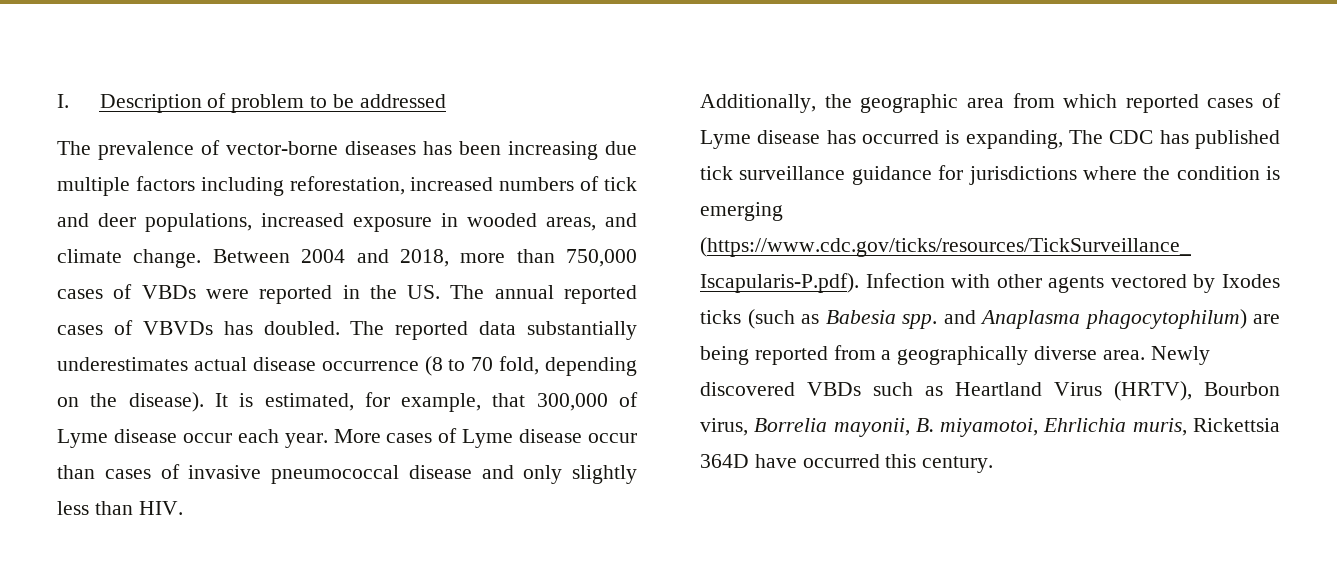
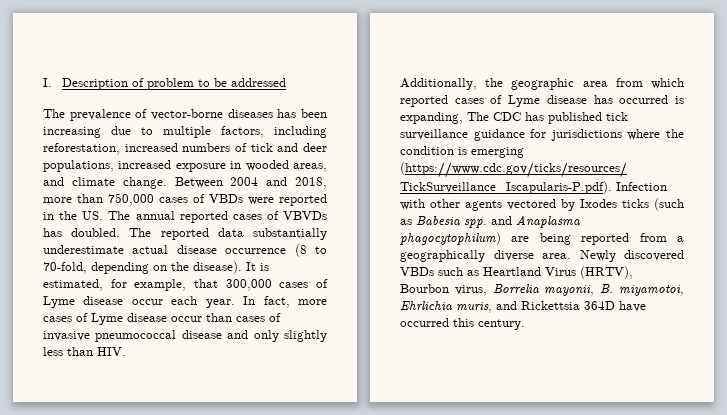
- The prevalence of vector-borne diseases has been increasing due multiple factors including reforestation, increased numbers of tick and deer populations, increased exposure in wooded areas, and climate change.
+ The prevalence of vector-borne diseases has been increasing due to multiple factors, including reforestation, increased numbers of tick and deer populations, increased exposure in wooded areas, and climate change.
- The reported data substantially underestimates actual disease occurrence (8 to 70 fold, depending on the disease).
+ The reported data substantially underestimate actual disease occurrence (8 to 70-fold, depending on the disease).
- It is estimated, for example, that 300,000 of Lyme disease occur each year.
+ It is estimated, for example, that 300,000 cases of Lyme disease occur each year.
- More cases of Lyme disease occur than cases of invasive pneumococcal disease and only slightly less than HIV.
+ In fact, more cases of Lyme disease occur than cases of invasive pneumococcal disease and only slightly less than HIV.
- Newly discovered VBDs such as Heartland Virus (HRTV), Bourbon virus, Borrelia mayonii, B. miyamotoi, Ehrlichia muris, Rickettsia 364D have occurred this century.
+ Newly discovered VBDs such as Heartland Virus (HRTV), Bourbon virus, Borrelia mayonii, B. miyamotoi, Ehrlichia muris, and Rickettsia 364D have occurred this century.

